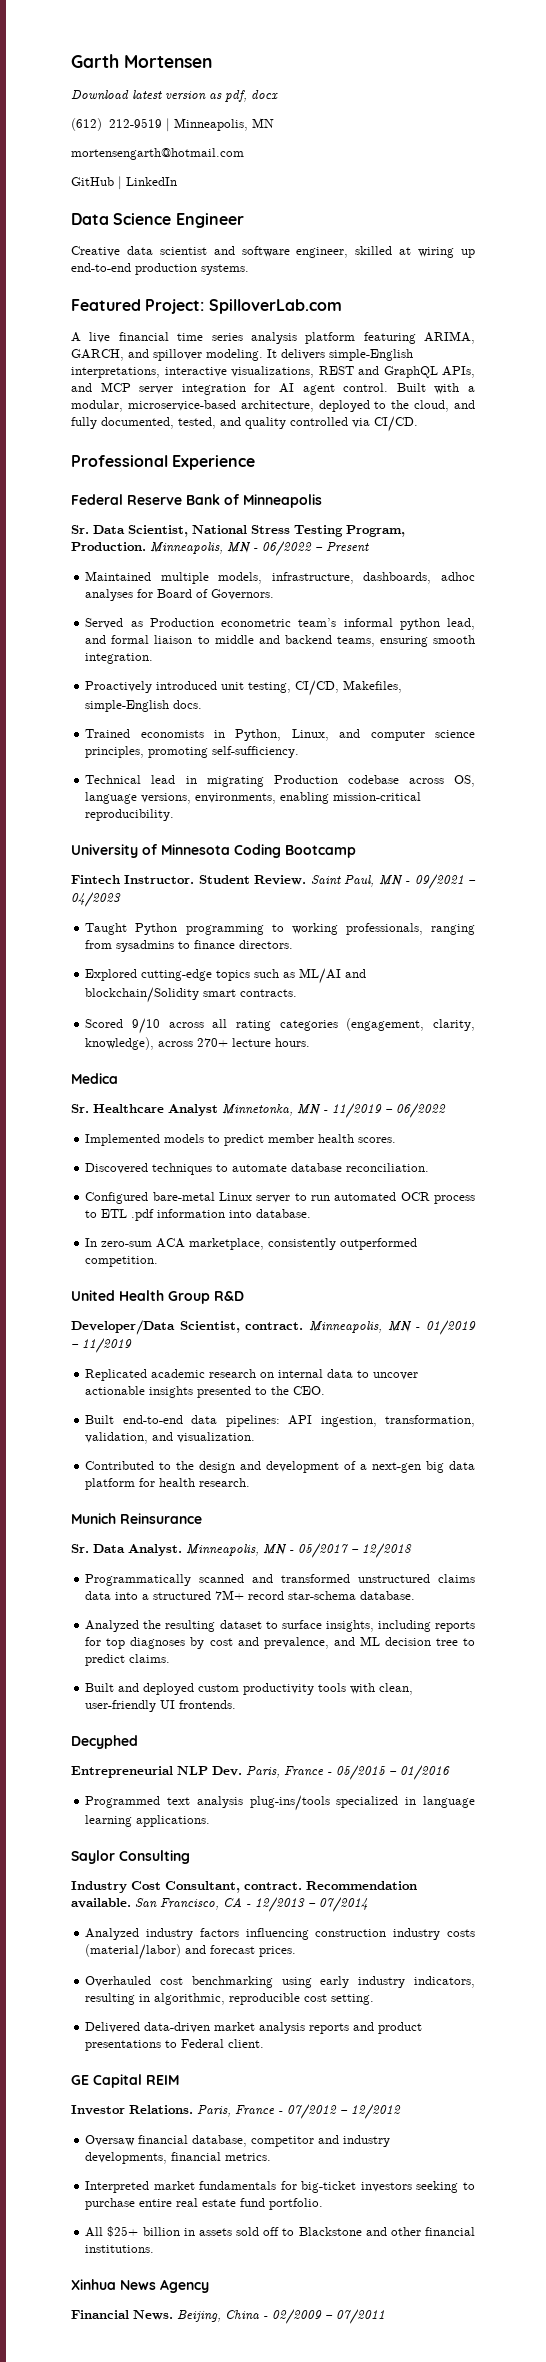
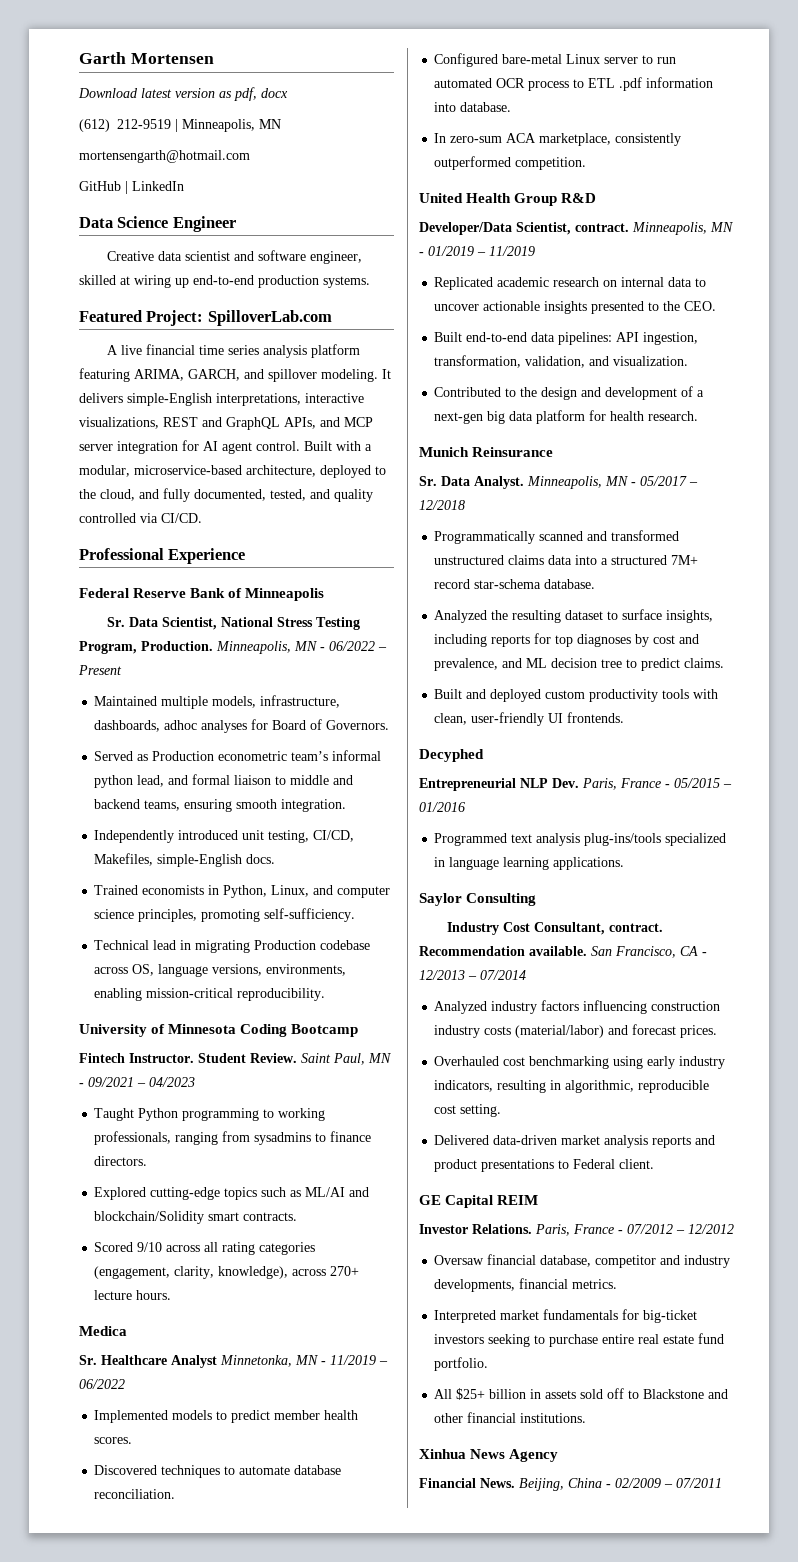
- Proactively introduced unit testing, CI/CD, Makefiles, simple-English docs.
+ Independently introduced unit testing, CI/CD, Makefiles, simple-English docs.

